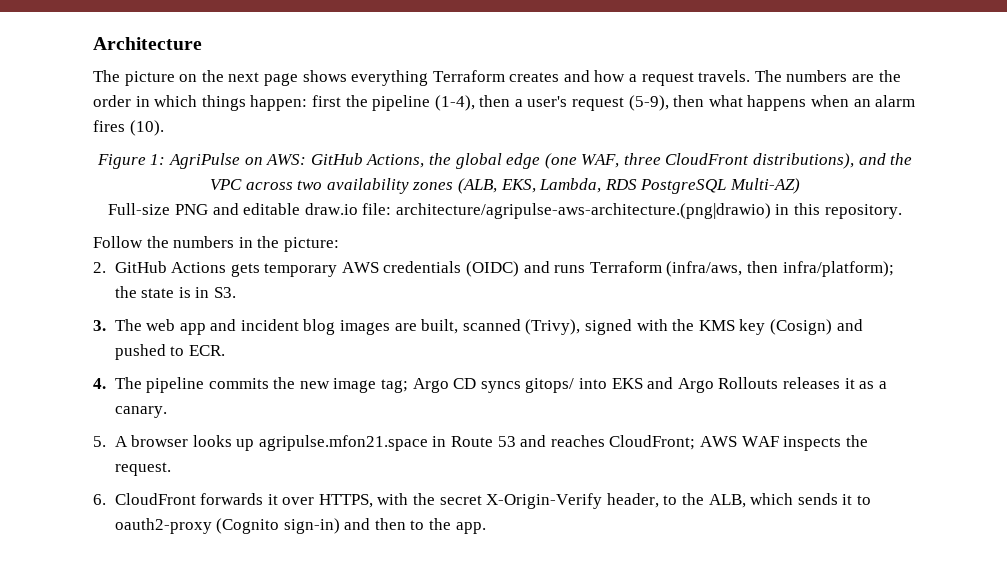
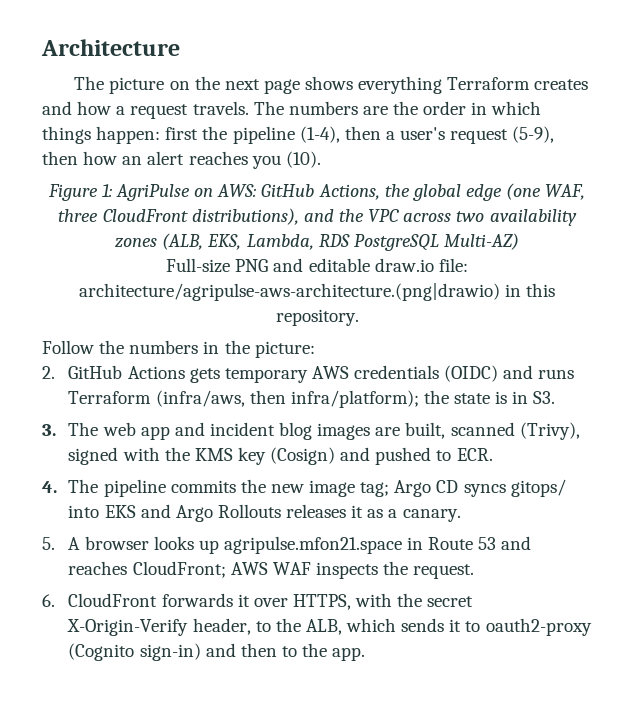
- The numbers are the order in which things happen: first the pipeline (1-4), then a user's request (5-9), then what happens when an alarm fires (10).
+ The numbers are the order in which things happen: first the pipeline (1-4), then a user's request (5-9), then how an alert reaches you (10).

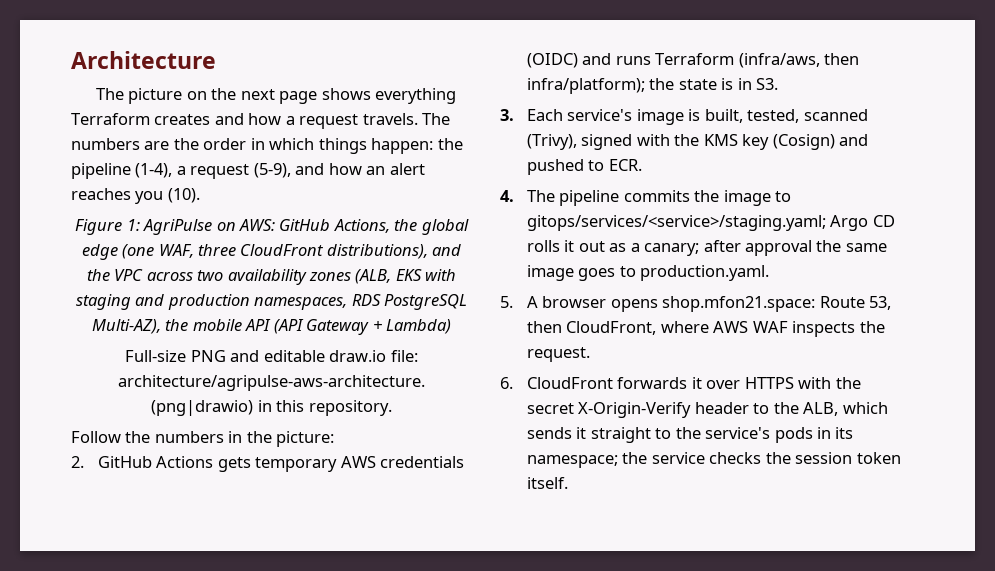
- The numbers are the order in which things happen: first the pipeline (1-4), then a user's request (5-9), then how an alert reaches you (10).
+ The numbers are the order in which things happen: the pipeline (1-4), a request (5-9), and how an alert reaches you (10).
- Figure 1: AgriPulse on AWS: GitHub Actions, the global edge (one WAF, three CloudFront distributions), and the VPC across two availability zones (ALB, EKS, Lambda, RDS PostgreSQL Multi-AZ)
+ Figure 1: AgriPulse on AWS: GitHub Actions, the global edge (one WAF, three CloudFront distributions), and the VPC across two availability zones (ALB, EKS with staging and production namespaces, RDS PostgreSQL Multi-AZ), the mobile API (API Gateway + Lambda)
- 3. The web app and incident blog images are built, scanned (Trivy), signed with the KMS key (Cosign) and pushed to ECR.
+ 3. Each service's image is built, tested, scanned (Trivy), signed with the KMS key (Cosign) and pushed to ECR.
- 4. The pipeline commits the new image tag; Argo CD syncs gitops/ into EKS and Argo Rollouts releases it as a canary.
- 5. A browser looks up agripulse.mfon21.space in Route 53 and reaches CloudFront; AWS WAF inspects the request.
+ 4. The pipeline commits the image to gitops/services/<service>/staging.yaml; Argo CD rolls it out as a canary; after approval the same image goes to production.yaml.
+ 5. A browser opens shop.mfon21.space: Route 53, then CloudFront, where AWS WAF inspects the request.
- 6. CloudFront forwards it over HTTPS, with the secret X-Origin-Verify header, to the ALB, which sends it to oauth2-proxy (Cognito sign-in) and then to the app.
+ 6. CloudFront forwards it over HTTPS with the secret X-Origin-Verify header to the ALB, which sends it straight to the service's pods in its namespace; the service checks the session token itself.

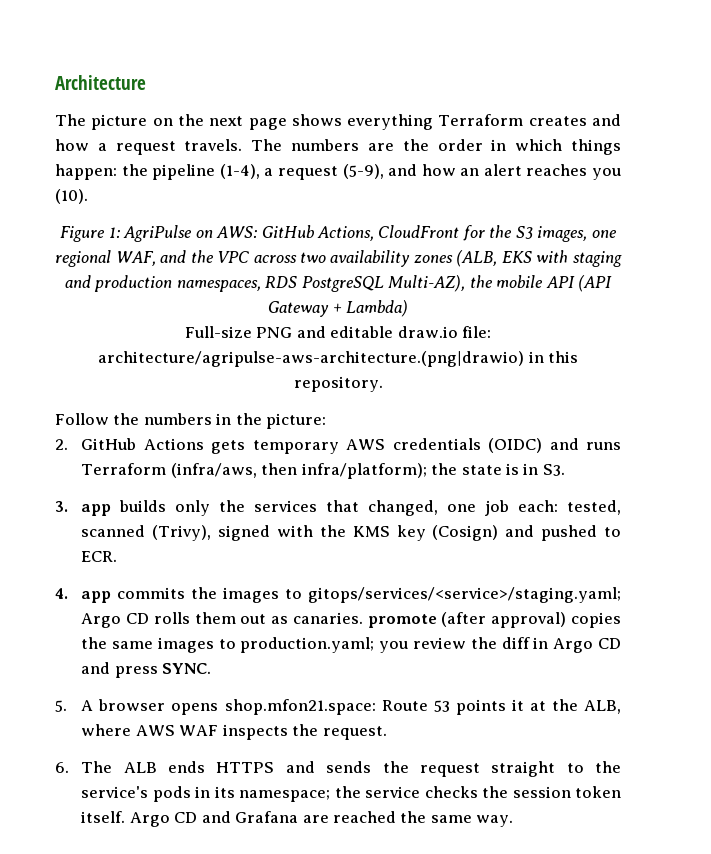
- Figure 1: AgriPulse on AWS: GitHub Actions, the global edge (one WAF, three CloudFront distributions), and the VPC across two availability zones (ALB, EKS with staging and production namespaces, RDS PostgreSQL Multi-AZ), the mobile API (API Gateway + Lambda)
+ Figure 1: AgriPulse on AWS: GitHub Actions, CloudFront for the S3 images, one regional WAF, and the VPC across two availability zones (ALB, EKS with staging and production namespaces, RDS PostgreSQL Multi-AZ), the mobile API (API Gateway + Lambda)
- 3. Each service's image is built, tested, scanned (Trivy), signed with the KMS key (Cosign) and pushed to ECR.
+ 3. app builds only the services that changed, one job each: tested, scanned (Trivy), signed with the KMS key (Cosign) and pushed to ECR.
- 4. The pipeline commits the image to gitops/services/<service>/staging.yaml; Argo CD rolls it out as a canary; after approval the same image goes to production.yaml.
+ 4. app commits the images to gitops/services/<service>/staging.yaml; Argo CD rolls them out as canaries. promote (after approval) copies the same images to production.yaml; you review the diff in Argo CD and press SYNC.
- 5. A browser opens shop.mfon21.space: Route 53, then CloudFront, where AWS WAF inspects the request.
+ 5. A browser opens shop.mfon21.space: Route 53 points it at the ALB, where AWS WAF inspects the request.
- 6. CloudFront forwards it over HTTPS with the secret X-Origin-Verify header to the ALB, which sends it straight to the service's pods in its namespace; the service checks the session token itself.
+ 6. The ALB ends HTTPS and sends the request straight to the service's pods in its namespace; the service checks the session token itself.
+ Argo CD and Grafana are reached the same way.

